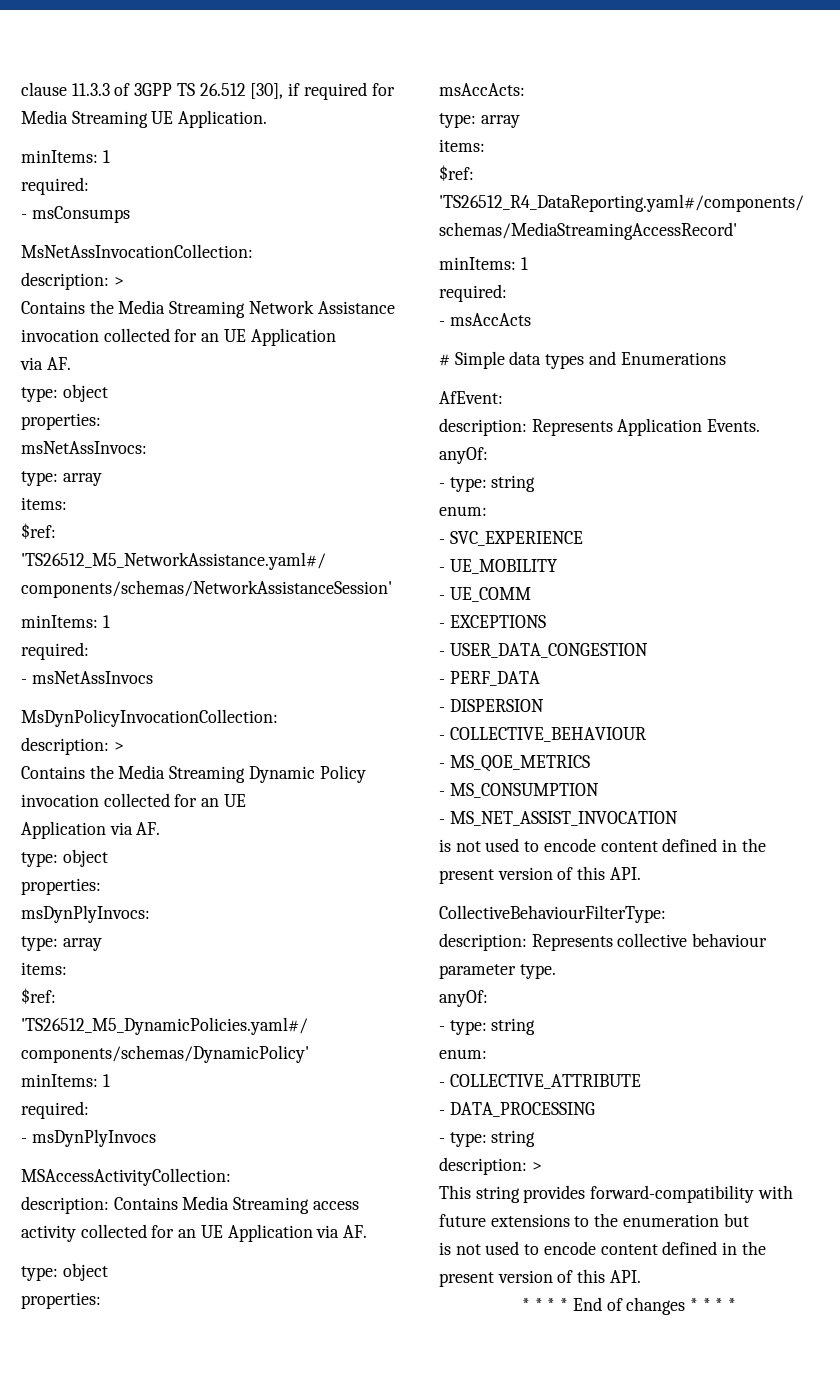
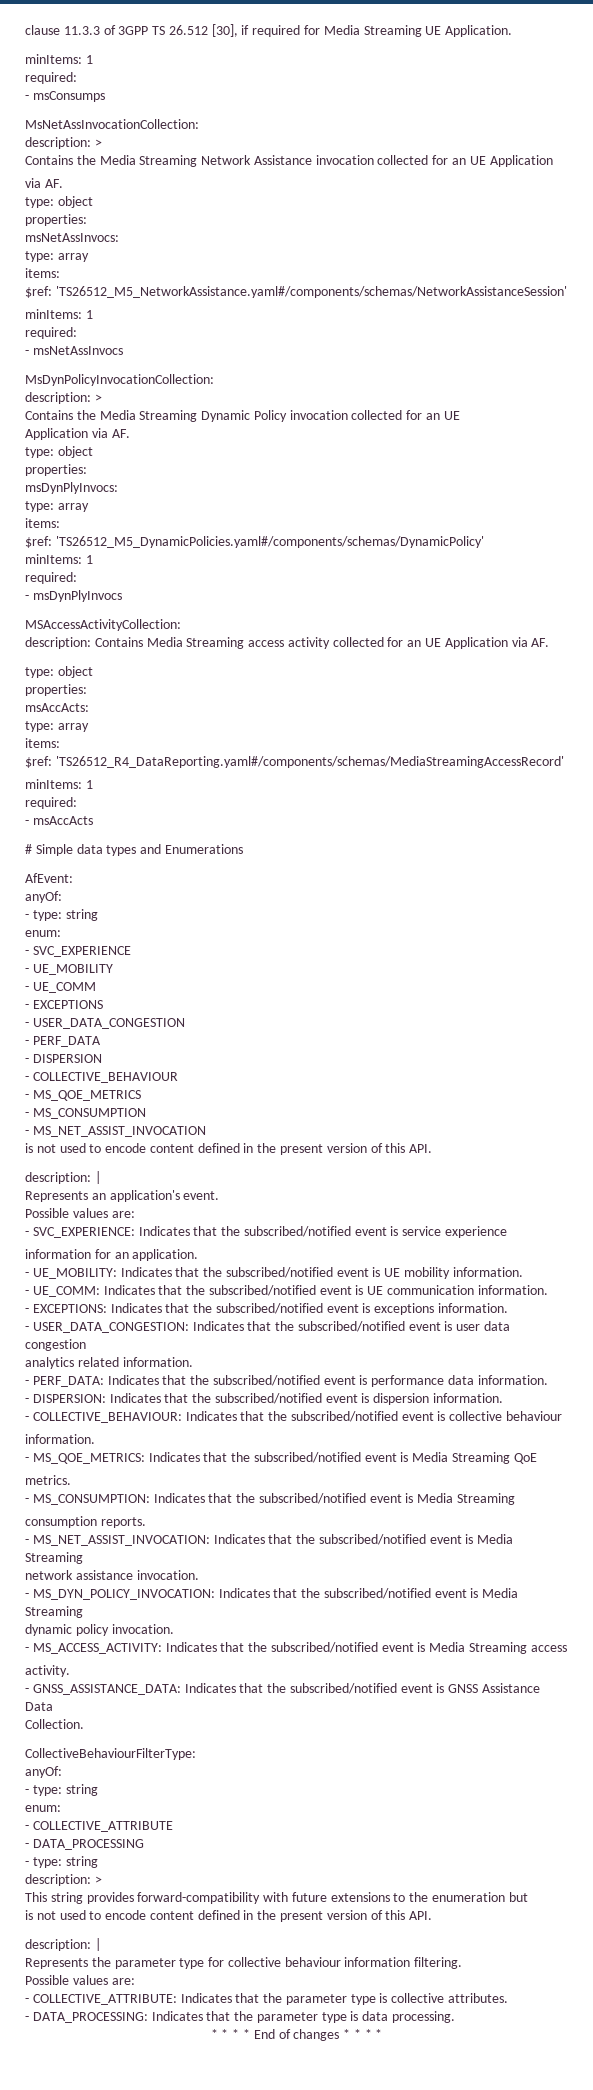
- description: Represents Application Events.
  - MS_NET_ASSIST_INVOCATION
  is not used to encode content defined in the present version of this API.
+ description: |
+ Represents an application's event.
+ Possible values are:
+ - SVC_EXPERIENCE: Indicates that the subscribed/notified event is service experience
+ information for an application.
+ - UE_MOBILITY: Indicates that the subscribed/notified event is UE mobility information.
+ - UE_COMM: Indicates that the subscribed/notified event is UE communication information.
+ - EXCEPTIONS: Indicates that the subscribed/notified event is exceptions information.
+ - USER_DATA_CONGESTION: Indicates that the subscribed/notified event is user data congestion
+ analytics related information.
+ - PERF_DATA: Indicates that the subscribed/notified event is performance data information.
+ - DISPERSION: Indicates that the subscribed/notified event is dispersion information.
+ - COLLECTIVE_BEHAVIOUR: Indicates that the subscribed/notified event is collective behaviour
+ information.
+ - MS_QOE_METRICS: Indicates that the subscribed/notified event is Media Streaming QoE
+ metrics.
+ - MS_CONSUMPTION: Indicates that the subscribed/notified event is Media Streaming
+ consumption reports.
+ - MS_NET_ASSIST_INVOCATION: Indicates that the subscribed/notified event is Media Streaming
+ network assistance invocation.
+ - MS_DYN_POLICY_INVOCATION: Indicates that the subscribed/notified event is Media Streaming
+ dynamic policy invocation.
+ - MS_ACCESS_ACTIVITY: Indicates that the subscribed/notified event is Media Streaming access
+ activity.
+ - GNSS_ASSISTANCE_DATA: Indicates that the subscribed/notified event is GNSS Assistance Data
+ Collection.
  CollectiveBehaviourFilterType:
- description: Represents collective behaviour parameter type.
  This string provides forward-compatibility with future extensions to the enumeration but
  is not used to encode content defined in the present version of this API.
+ description: |
+ Represents the parameter type for collective behaviour information filtering.
+ Possible values are:
+ - COLLECTIVE_ATTRIBUTE: Indicates that the parameter type is collective attributes.
+ - DATA_PROCESSING: Indicates that the parameter type is data processing.

